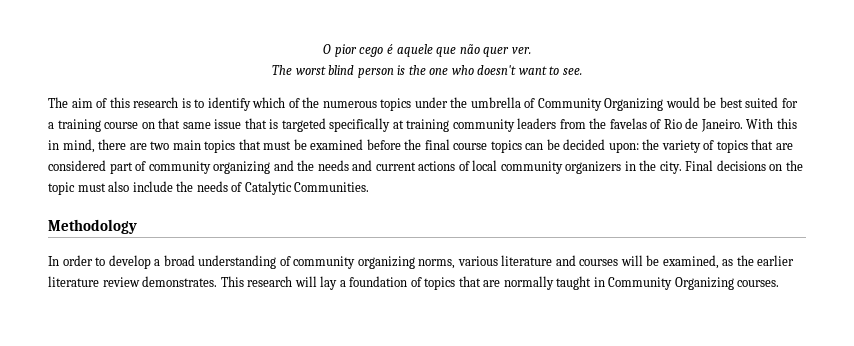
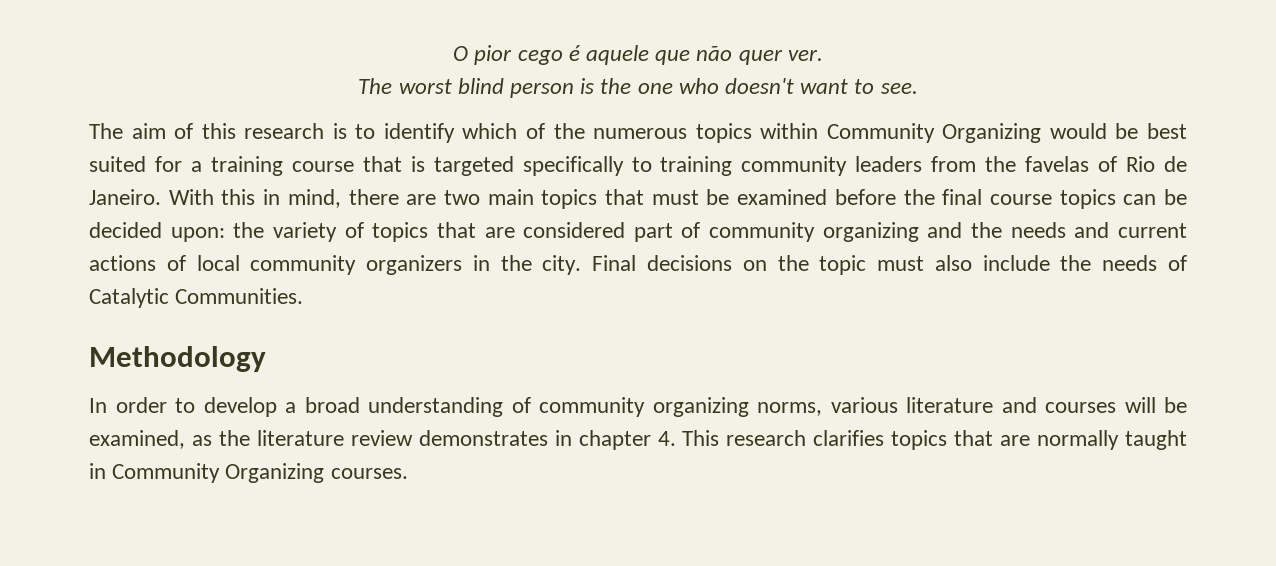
- The aim of this research is to identify which of the numerous topics under the umbrella of Community Organizing would be best suited for a training course on that same issue that is targeted specifically at training community leaders from the favelas of Rio de Janeiro.
+ The aim of this research is to identify which of the numerous topics within Community Organizing would be best suited for a training course that is targeted specifically to training community leaders from the favelas of Rio de Janeiro.
- In order to develop a broad understanding of community organizing norms, various literature and courses will be examined, as the earlier literature review demonstrates. This research will lay a foundation of topics that are normally taught in Community Organizing courses.
+ In order to develop a broad understanding of community organizing norms, various literature and courses will be examined, as the literature review demonstrates in chapter 4. This research clarifies topics that are normally taught in Community Organizing courses.

